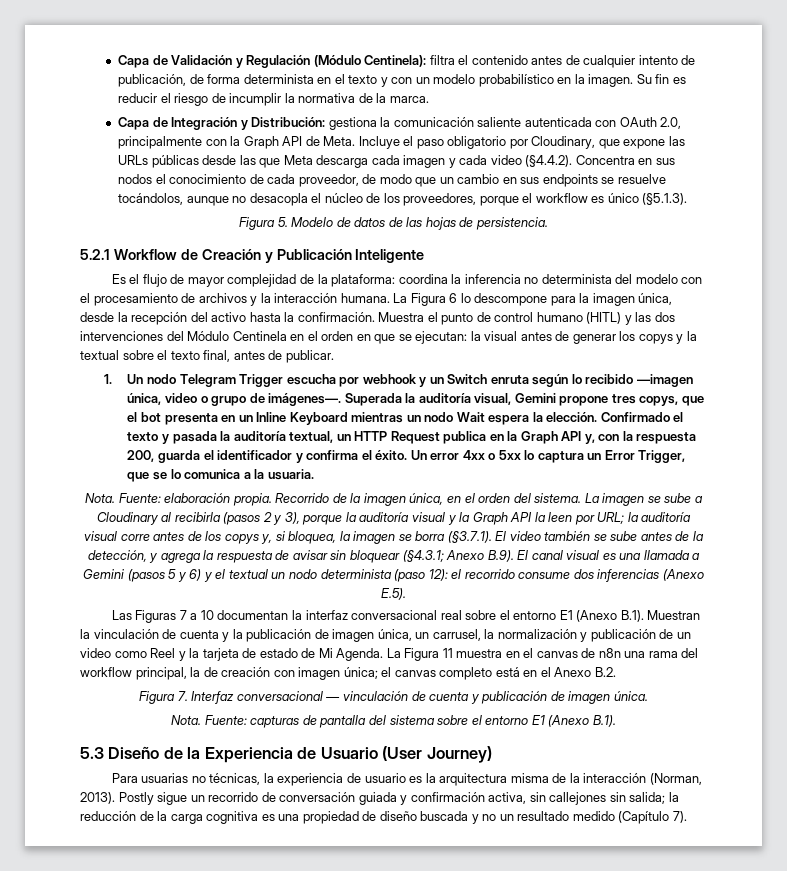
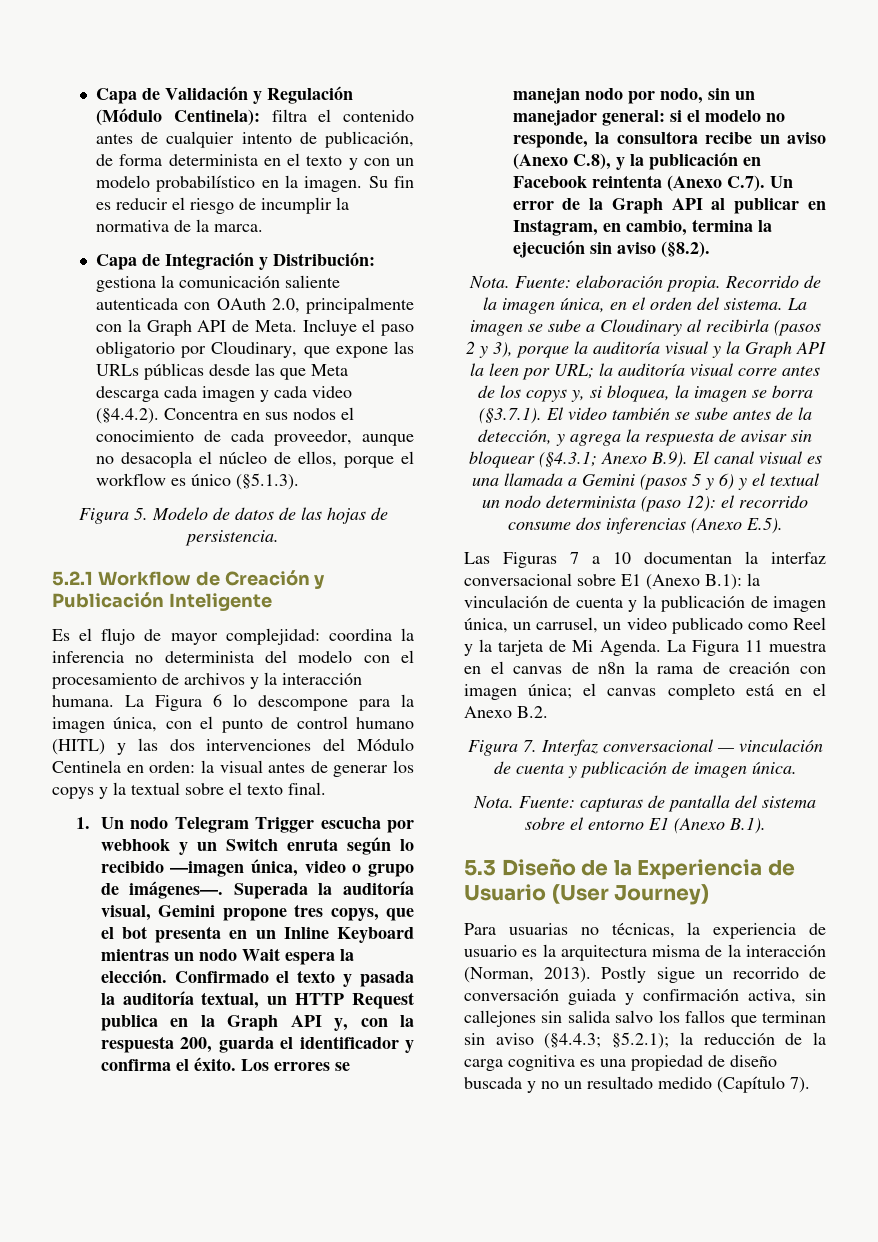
- Incluye el paso obligatorio por Cloudinary, que expone las URLs públicas desde las que Meta descarga cada imagen y cada video (§4.4.2). Concentra en sus nodos el conocimiento de cada proveedor, de modo que un cambio en sus endpoints se resuelve tocándolos, aunque no desacopla el núcleo de los proveedores, porque el workflow es único (§5.1.3).
+ Incluye el paso obligatorio por Cloudinary, que expone las URLs públicas desde las que Meta descarga cada imagen y cada video (§4.4.2). Concentra en sus nodos el conocimiento de cada proveedor, aunque no desacopla el núcleo de ellos, porque el workflow es único (§5.1.3).
- Es el flujo de mayor complejidad de la plataforma: coordina la inferencia no determinista del modelo con el procesamiento de archivos y la interacción humana.
+ Es el flujo de mayor complejidad: coordina la inferencia no determinista del modelo con el procesamiento de archivos y la interacción humana.
- La Figura 6 lo descompone para la imagen única, desde la recepción del activo hasta la confirmación. Muestra el punto de control humano (HITL) y las dos intervenciones del Módulo Centinela en el orden en que se ejecutan: la visual antes de generar los copys y la textual sobre el texto final, antes de publicar.
+ La Figura 6 lo descompone para la imagen única, con el punto de control humano (HITL) y las dos intervenciones del Módulo Centinela en orden: la visual antes de generar los copys y la textual sobre el texto final.
- Un error 4xx o 5xx lo captura un Error Trigger, que se lo comunica a la usuaria.
+ Los errores se manejan nodo por nodo, sin un manejador general: si el modelo no responde, la consultora recibe un aviso (Anexo C.8), y la publicación en Facebook reintenta (Anexo C.7). Un error de la Graph API al publicar en Instagram, en cambio, termina la ejecución sin aviso (§8.2).
- Las Figuras 7 a 10 documentan la interfaz conversacional real sobre el entorno E1 (Anexo B.1). Muestran la vinculación de cuenta y la publicación de imagen única, un carrusel, la normalización y publicación de un video como Reel y la tarjeta de estado de Mi Agenda.
+ Las Figuras 7 a 10 documentan la interfaz conversacional sobre E1 (Anexo B.1): la vinculación de cuenta y la publicación de imagen única, un carrusel, un video publicado como Reel y la tarjeta de Mi Agenda.
- La Figura 11 muestra en el canvas de n8n una rama del workflow principal, la de creación con imagen única; el canvas completo está en el Anexo B.2.
+ La Figura 11 muestra en el canvas de n8n la rama de creación con imagen única; el canvas completo está en el Anexo B.2.
- Postly sigue un recorrido de conversación guiada y confirmación activa, sin callejones sin salida; la reducción de la carga cognitiva es una propiedad de diseño buscada y no un resultado medido (Capítulo 7).
+ Postly sigue un recorrido de conversación guiada y confirmación activa, sin callejones sin salida salvo los fallos que terminan sin aviso (§4.4.3; §5.2.1); la reducción de la carga cognitiva es una propiedad de diseño buscada y no un resultado medido (Capítulo 7).

